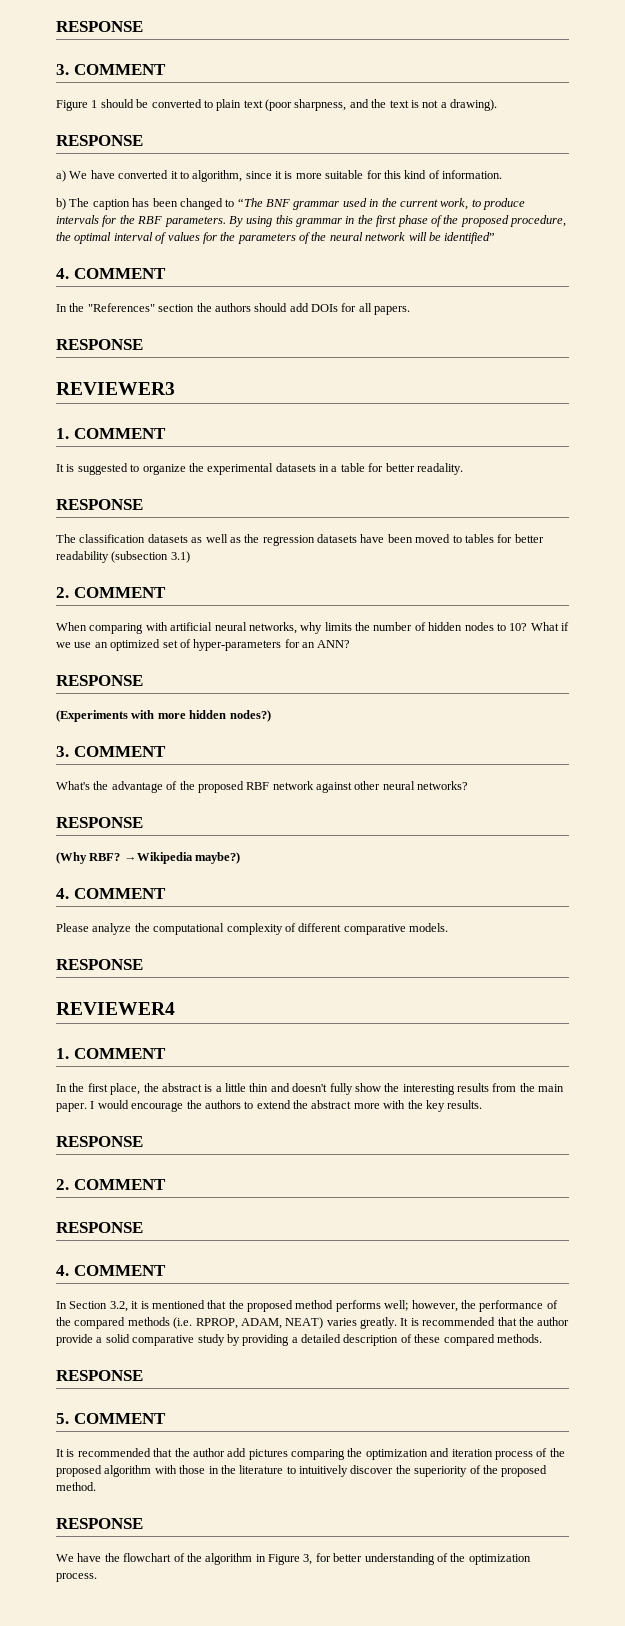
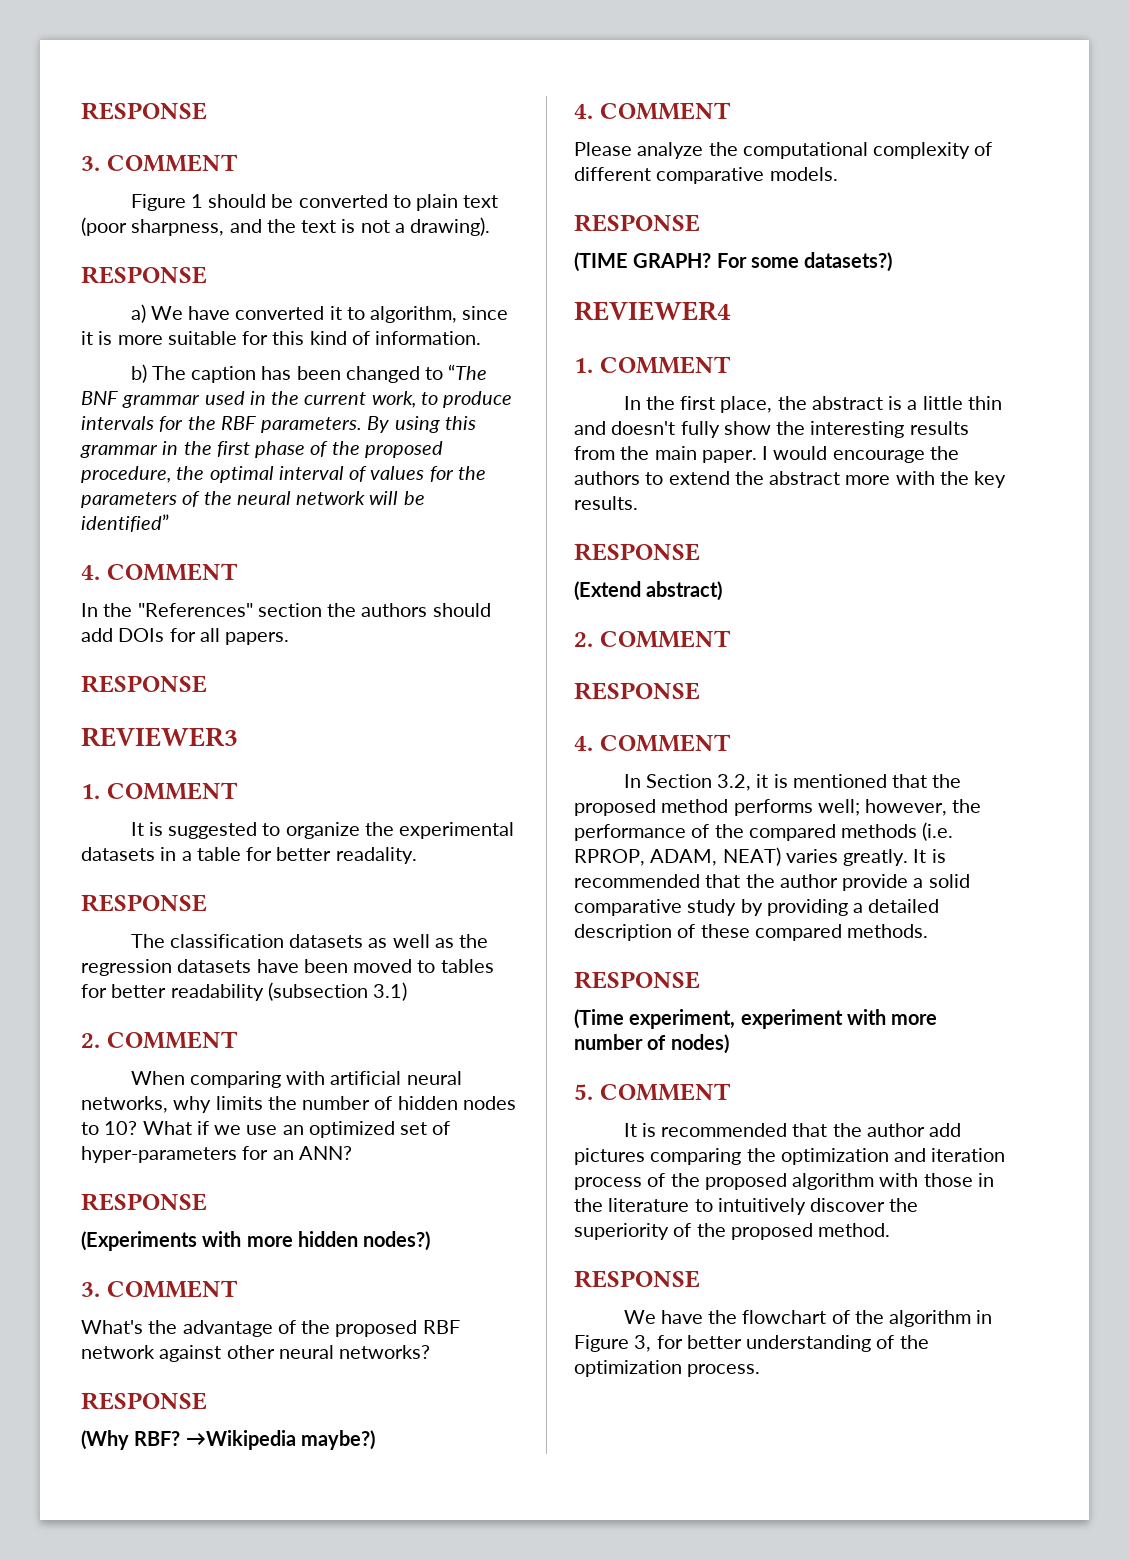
+ (TIME GRAPH? For some datasets?)
+ (Extend abstract)
+ (Time experiment, experiment with more number of nodes)

